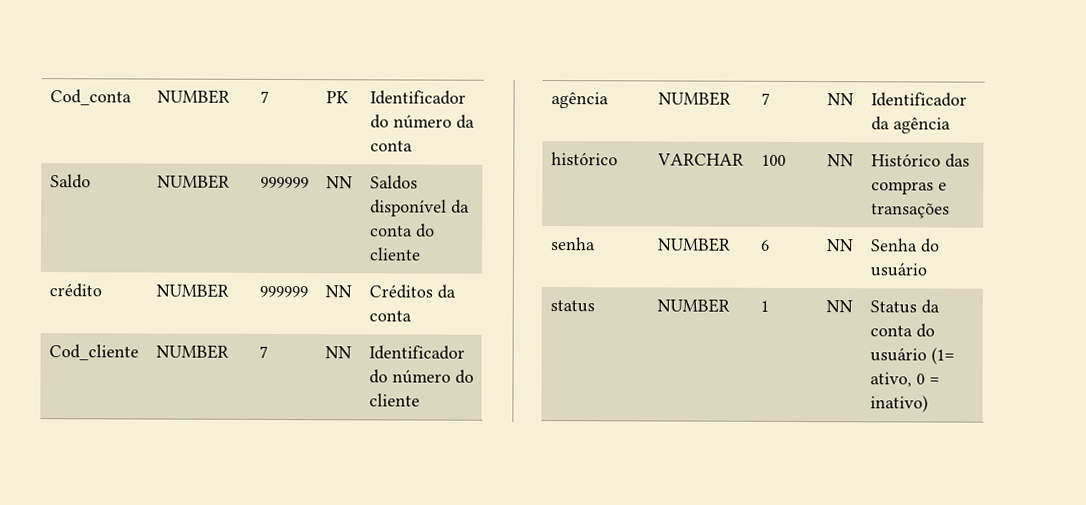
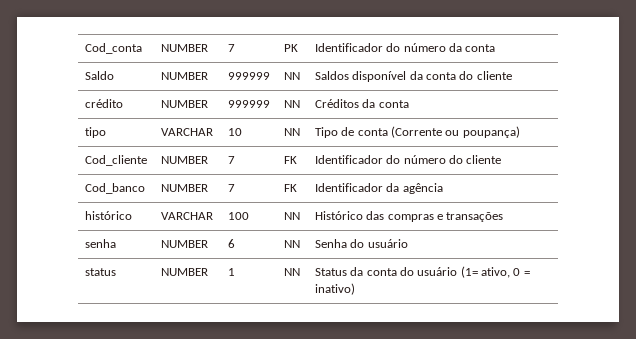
+ tipo | VARCHAR | 10 | NN | Tipo de conta (Corrente ou poupança)
- Cod_cliente | NUMBER | 7 | NN | Identificador do número do cliente
+ Cod_cliente | NUMBER | 7 | FK | Identificador do número do cliente
- agência | NUMBER | 7 | NN | Identificador da agência
+ Cod_banco | NUMBER | 7 | FK | Identificador da agência

